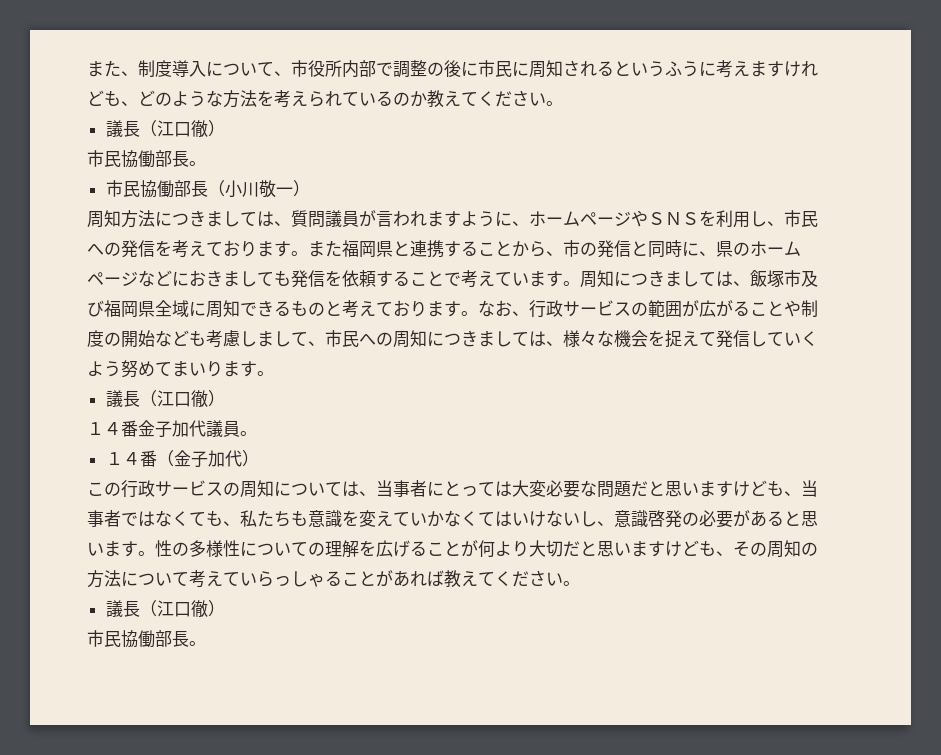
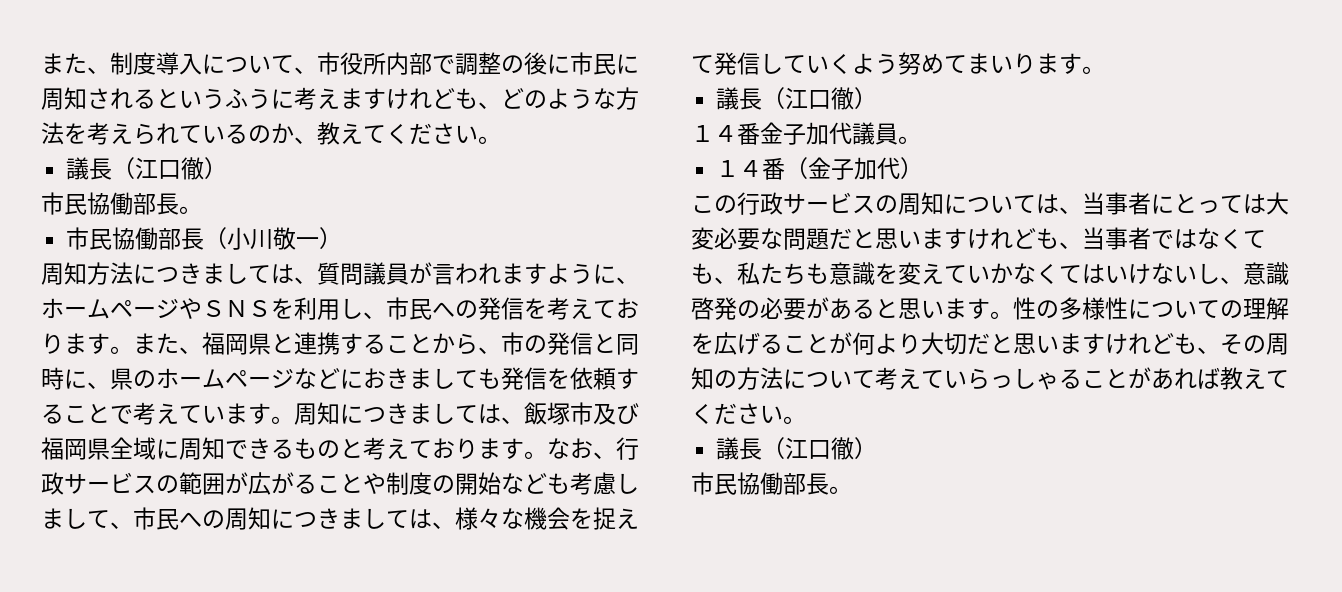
- また、制度導入について、市役所内部で調整の後に市民に周知されるというふうに考えますけれども、どのような方法を考えられているのか教えてください。
+ また、制度導入について、市役所内部で調整の後に市民に周知されるというふうに考えますけれども、どのような方法を考えられているのか、教えてください。
- また福岡県と連携することから、市の発信と同時に、県のホームページなどにおきましても発信を依頼することで考えています。
+ また、福岡県と連携することから、市の発信と同時に、県のホームページなどにおきましても発信を依頼することで考えています。
- この行政サービスの周知については、当事者にとっては大変必要な問題だと思いますけども、当事者ではなくても、私たちも意識を変えていかなくてはいけないし、意識啓発の必要があると思います。
+ この行政サービスの周知については、当事者にとっては大変必要な問題だと思いますけれども、当事者ではなくても、私たちも意識を変えていかなくてはいけないし、意識啓発の必要があると思います。
- 性の多様性についての理解を広げることが何より大切だと思いますけども、その周知の方法について考えていらっしゃることがあれば教えてください。
+ 性の多様性についての理解を広げることが何より大切だと思いますけれども、その周知の方法について考えていらっしゃることがあれば教えてください。

